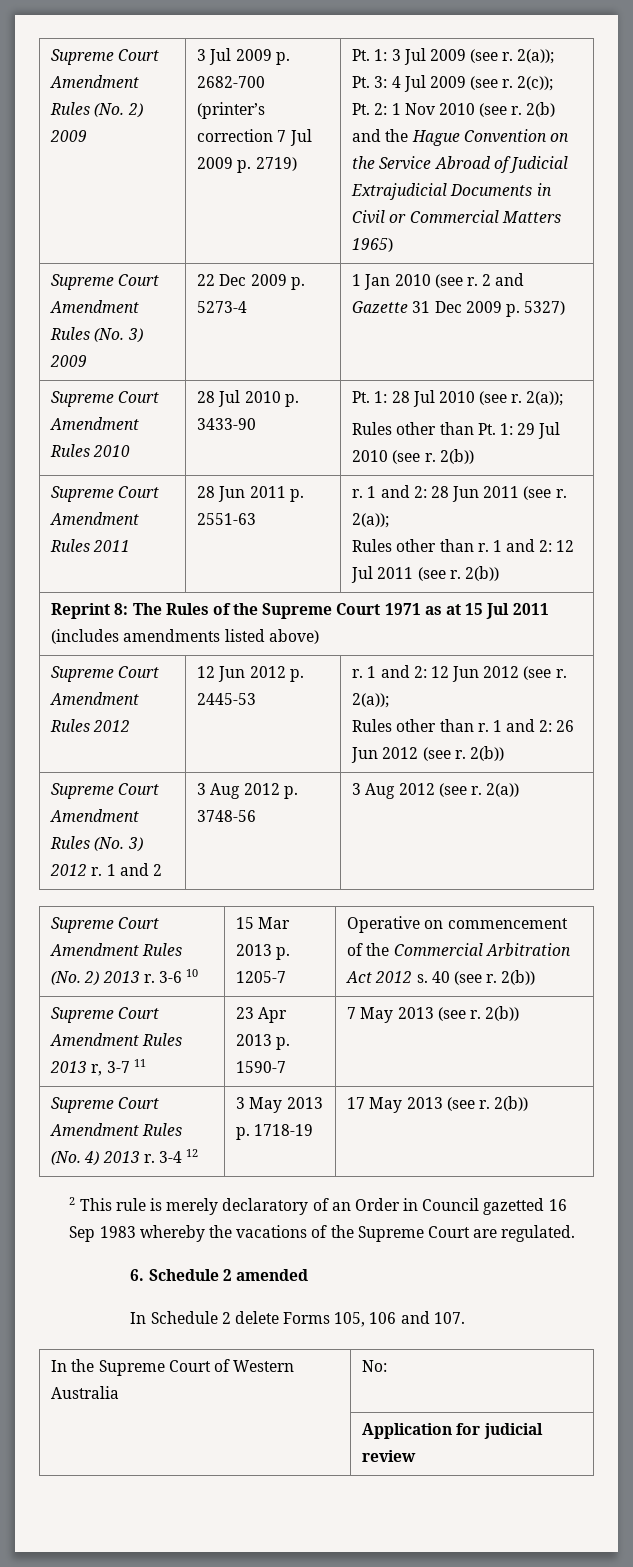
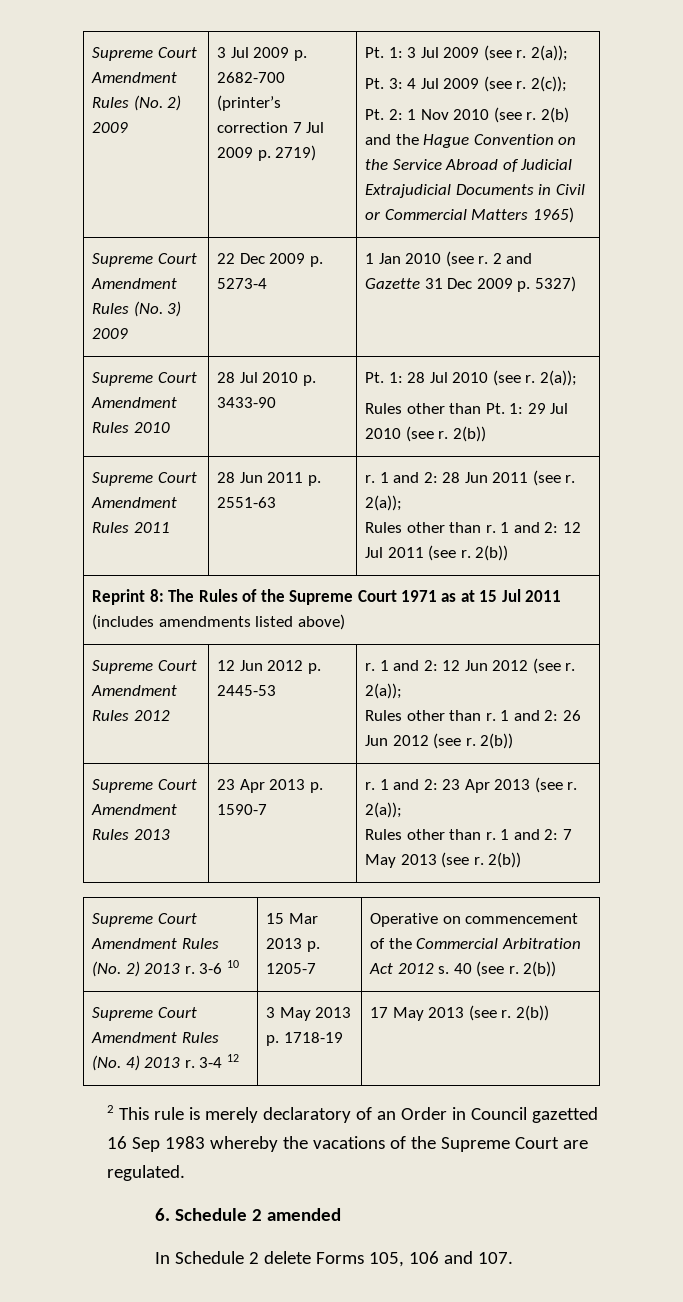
- Supreme Court Amendment Rules (No. 3) 2012 r. 1 and 2 | 3 Aug 2012 p. 3748-56 | 3 Aug 2012 (see r. 2(a))
+ Supreme Court Amendment Rules 2013 | 23 Apr 2013 p. 1590-7 | r. 1 and 2: 23 Apr 2013 (see r. 2(a));
+ Rules other than r. 1 and 2: 7 May 2013 (see r. 2(b))
- Supreme Court Amendment Rules 2013 r, 3-7 11 | 23 Apr 2013 p. 1590-7 | 7 May 2013 (see r. 2(b))
- In the Supreme Court of Western Australia | No:
- | Application for judicial review

